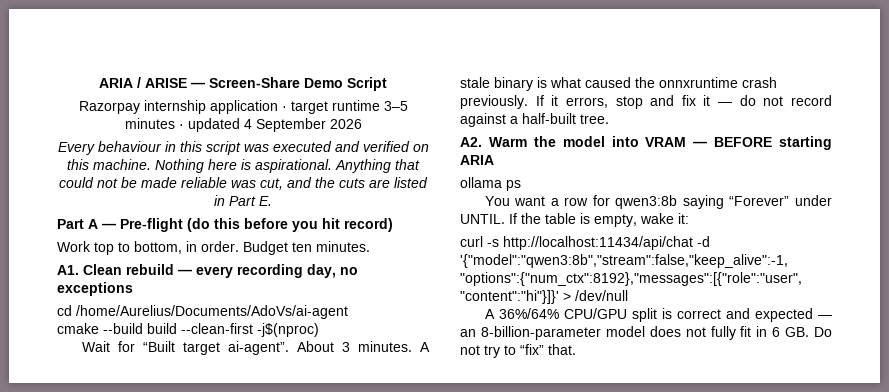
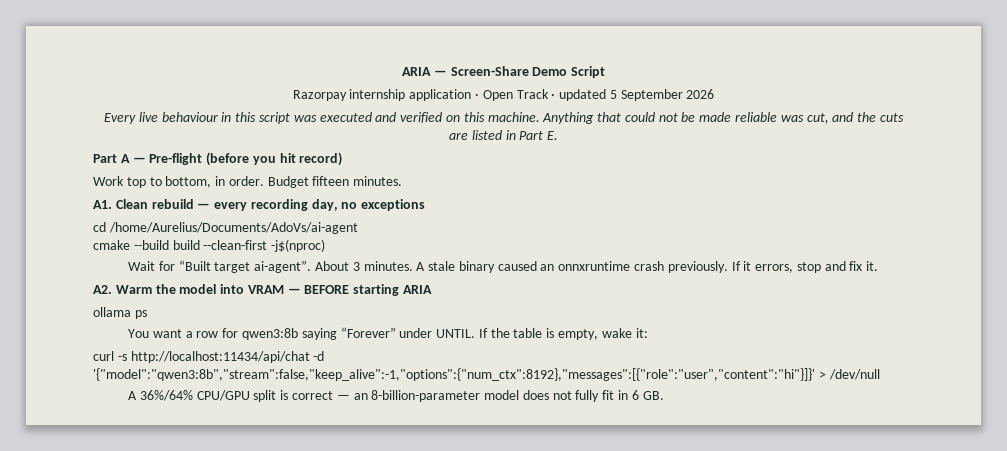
- ARIA / ARISE — Screen-Share Demo Script
+ ARIA — Screen-Share Demo Script
- Razorpay internship application · target runtime 3–5 minutes · updated 4 September 2026
+ Razorpay internship application · Open Track · updated 5 September 2026
- Every behaviour in this script was executed and verified on this machine.
+ Every live behaviour in this script was executed and verified on this machine.
- Nothing here is aspirational.
- Part A — Pre-flight (do this before you hit record)
+ Part A — Pre-flight (before you hit record)
- Budget ten minutes.
+ Budget fifteen minutes.
- A stale binary is what caused the onnxruntime crash previously.
+ A stale binary caused an onnxruntime crash previously.
- If it errors, stop and fix it — do not record against a half-built tree.
+ If it errors, stop and fix it.
- A 36%/64% CPU/GPU split is correct and expected — an 8-billion-parameter model does not fully fit in 6 GB. Do not try to “fix” that.
+ A 36%/64% CPU/GPU split is correct — an 8-billion-parameter model does not fully fit in 6 GB.

